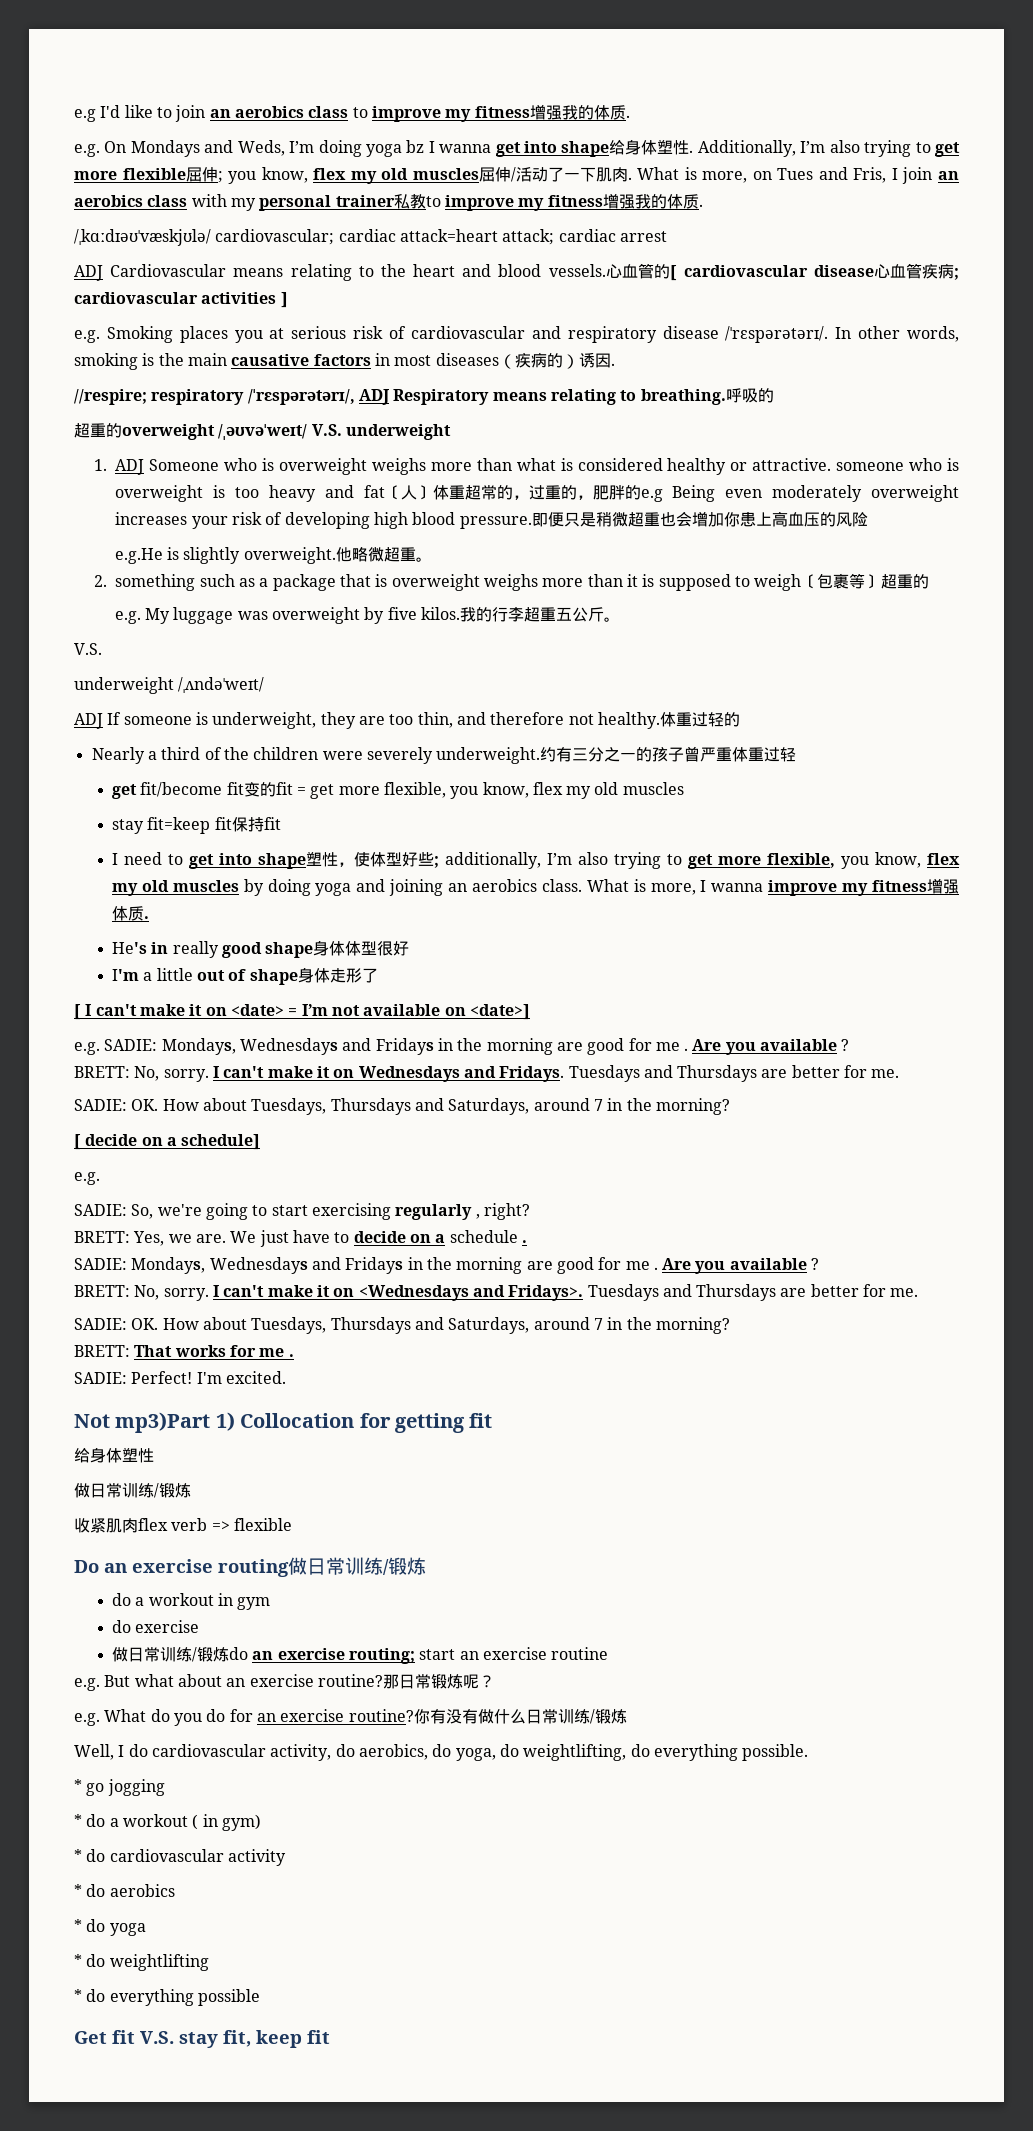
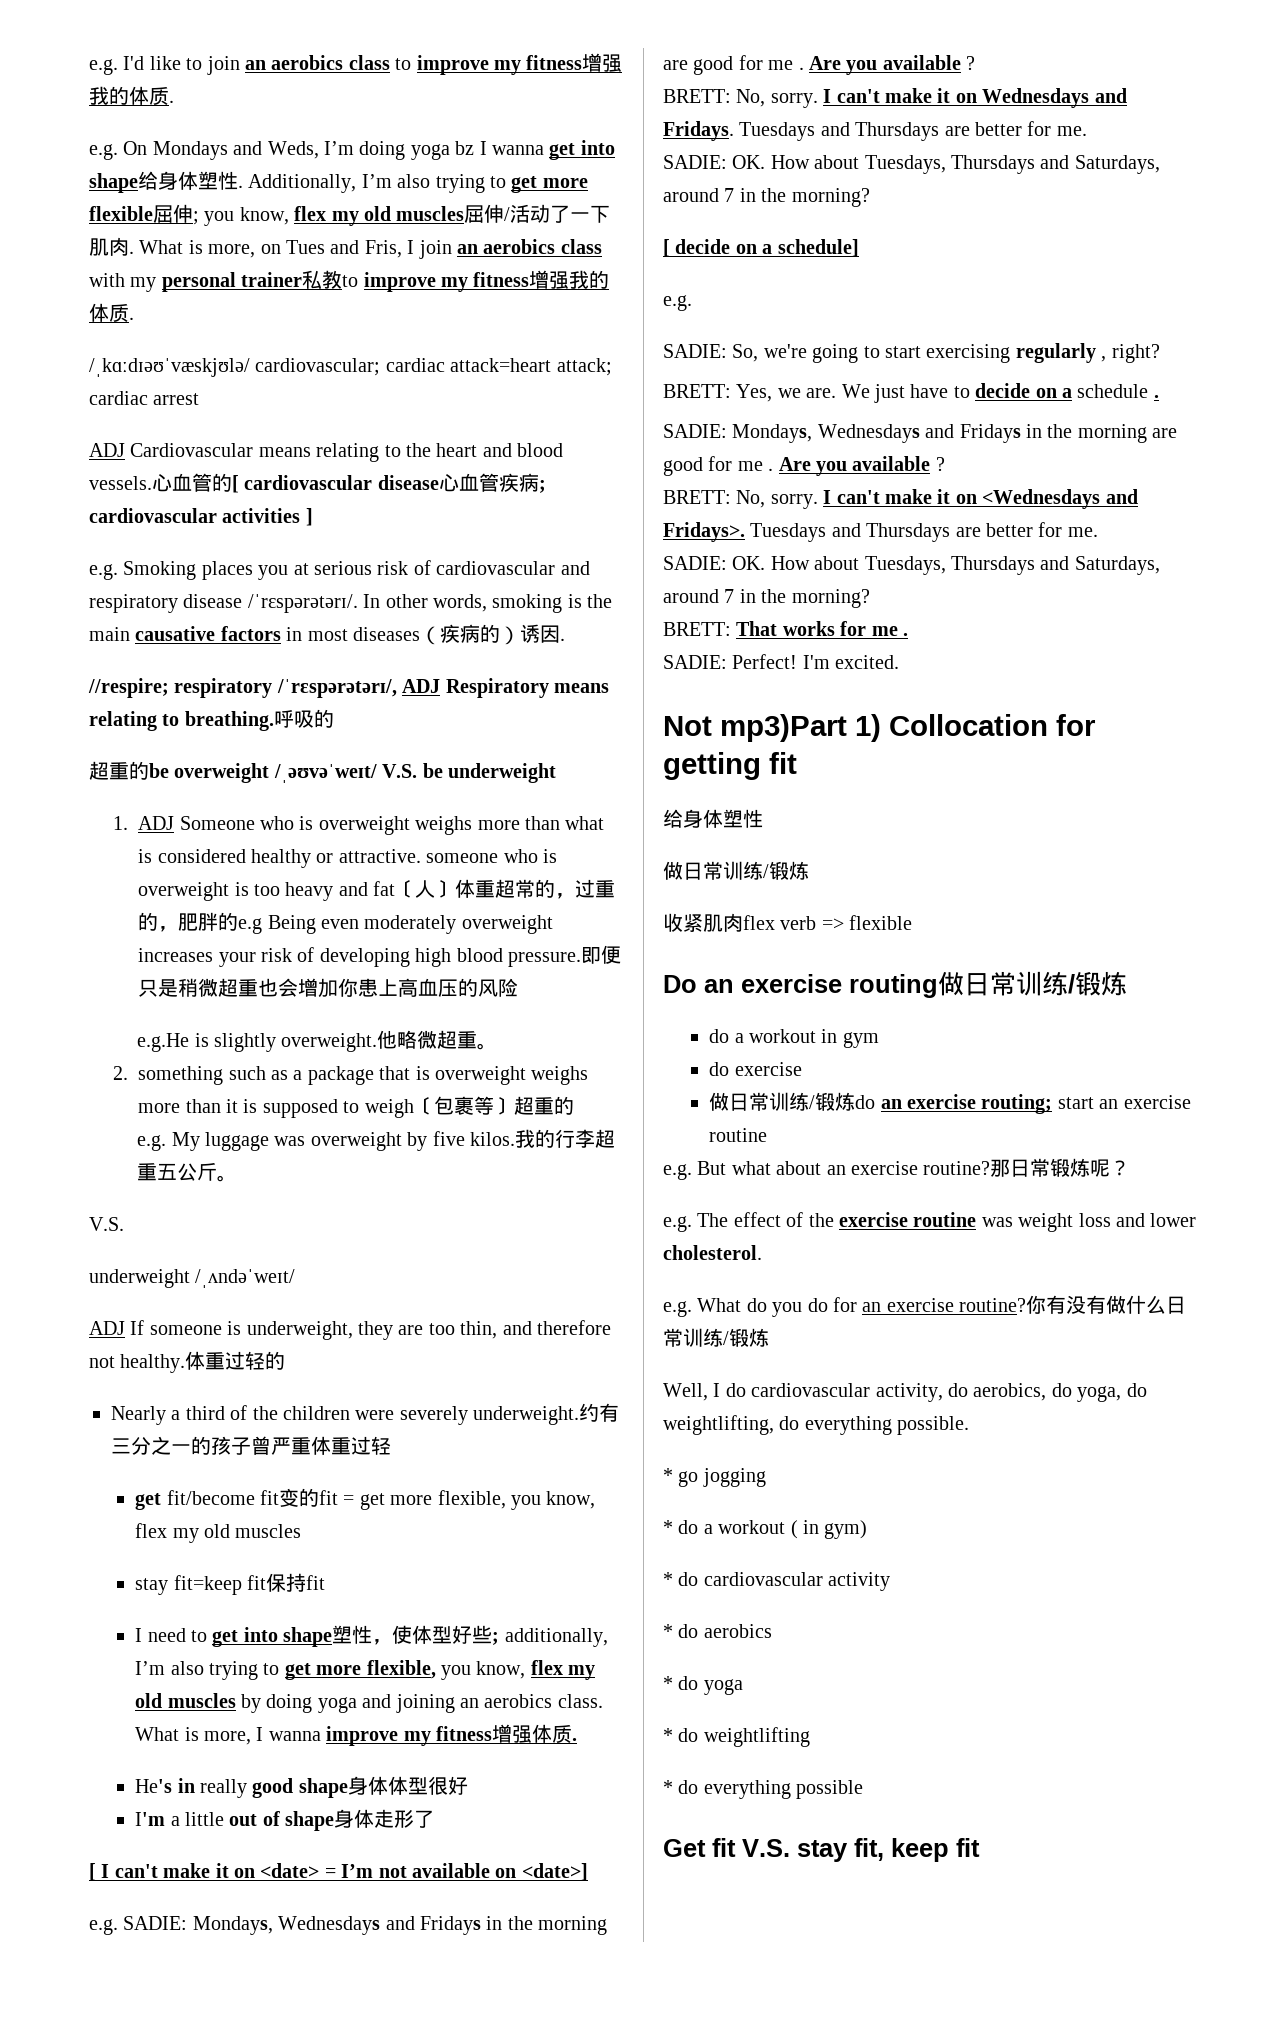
- e.g I'd like to join an aerobics class to improve my fitness增强我的体质.
+ e.g. I'd like to join an aerobics class to improve my fitness增强我的体质.
- 超重的overweight /ˌəʊvəˈweɪt/ V.S. underweight
+ 超重的be overweight /ˌəʊvəˈweɪt/ V.S. be underweight
+ e.g. The effect of the exercise routine was weight loss and lower cholesterol.

